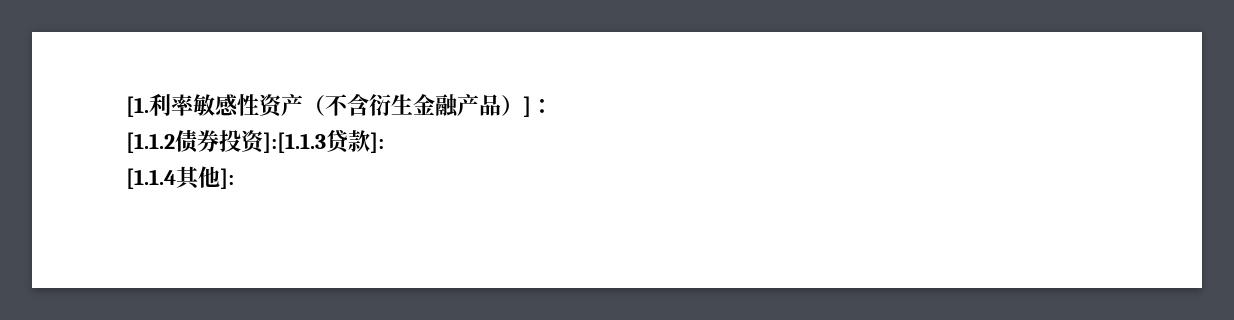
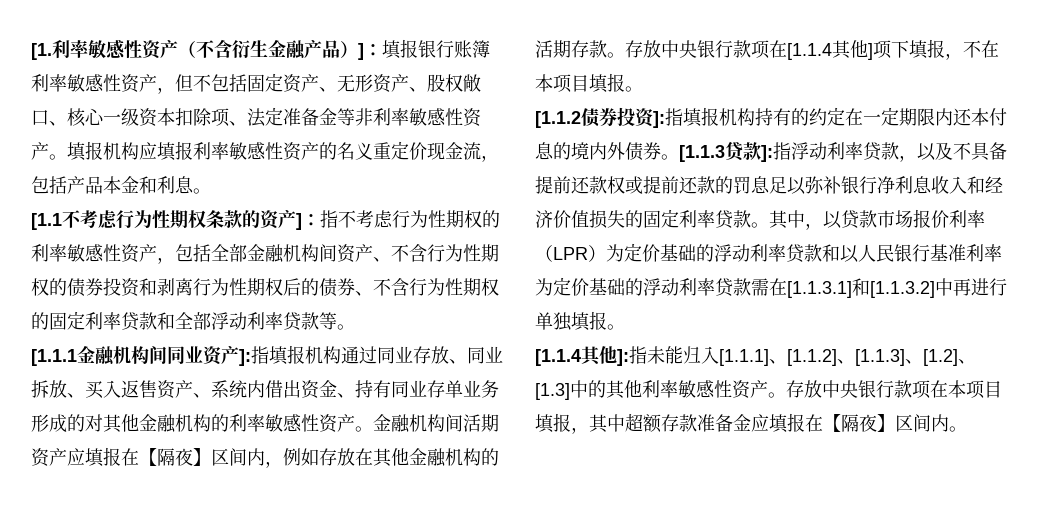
- [1.利率敏感性资产（不含衍生金融产品）]：
- [1.1.2债券投资]:[1.1.3贷款]:
- [1.1.4其他]:
+ [1.利率敏感性资产（不含衍生金融产品）]：填报银行账簿利率敏感性资产，但不包括固定资产、无形资产、股权敞口、核心一级资本扣除项、法定准备金等非利率敏感性资产。填报机构应填报利率敏感性资产的名义重定价现金流，包括产品本金和利息。
+ [1.1不考虑行为性期权条款的资产]：指不考虑行为性期权的利率敏感性资产，包括全部金融机构间资产、不含行为性期权的债券投资和剥离行为性期权后的债券、不含行为性期权的固定利率贷款和全部浮动利率贷款等。
+ [1.1.1金融机构间同业资产]:指填报机构通过同业存放、同业拆放、买入返售资产、系统内借出资金、持有同业存单业务形成的对其他金融机构的利率敏感性资产。金融机构间活期资产应填报在【隔夜】区间内，例如存放在其他金融机构的活期存款。存放中央银行款项在[1.1.4其他]项下填报，不在本项目填报。
+ [1.1.2债券投资]:指填报机构持有的约定在一定期限内还本付息的境内外债券。[1.1.3贷款]:指浮动利率贷款，以及不具备提前还款权或提前还款的罚息足以弥补银行净利息收入和经济价值损失的固定利率贷款。其中，以贷款市场报价利率（LPR）为定价基础的浮动利率贷款和以人民银行基准利率为定价基础的浮动利率贷款需在[1.1.3.1]和[1.1.3.2]中再进行单独填报。
+ [1.1.4其他]:指未能归入[1.1.1]、[1.1.2]、[1.1.3]、[1.2]、[1.3]中的其他利率敏感性资产。存放中央银行款项在本项目填报，其中超额存款准备金应填报在【隔夜】区间内。

